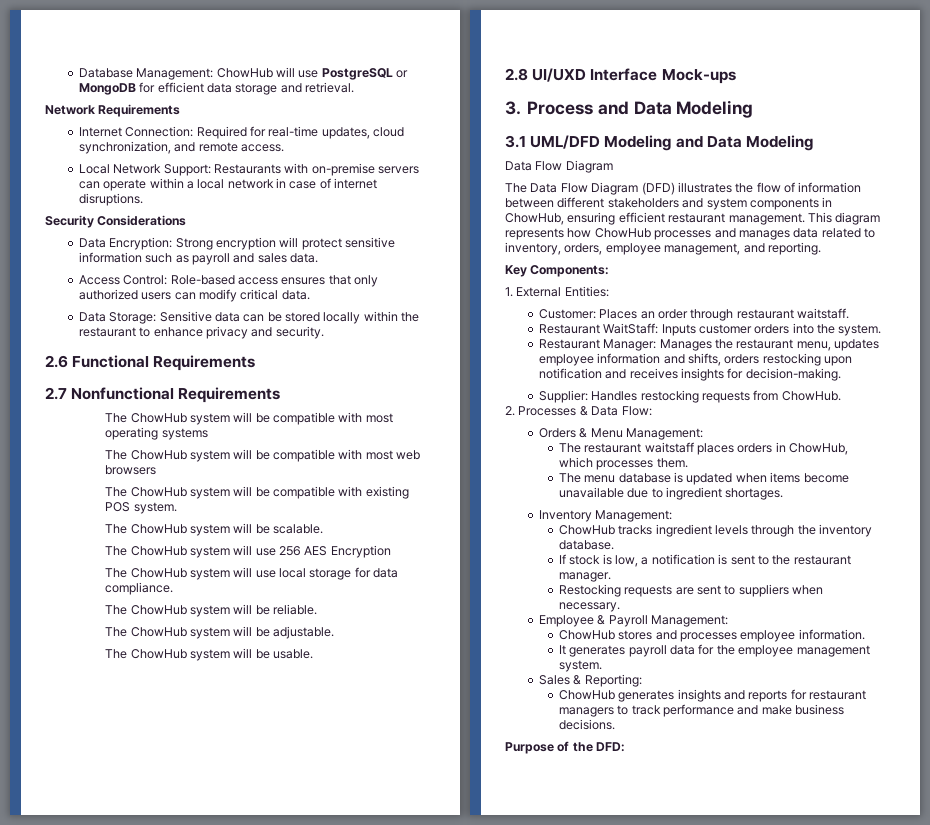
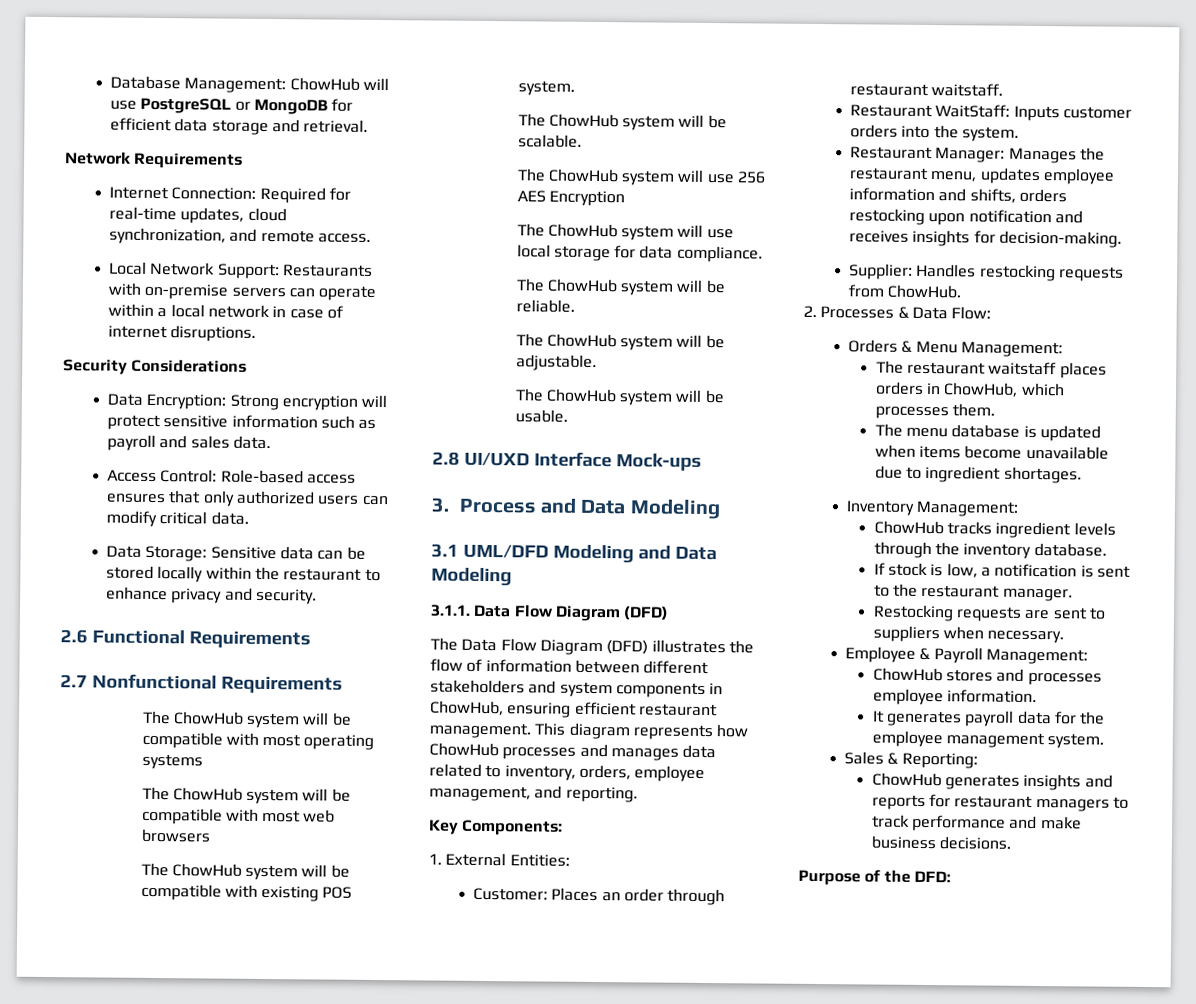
  3.1 UML/DFD Modeling and Data Modeling
- Data Flow Diagram
+ 3.1.1. Data Flow Diagram (DFD)

